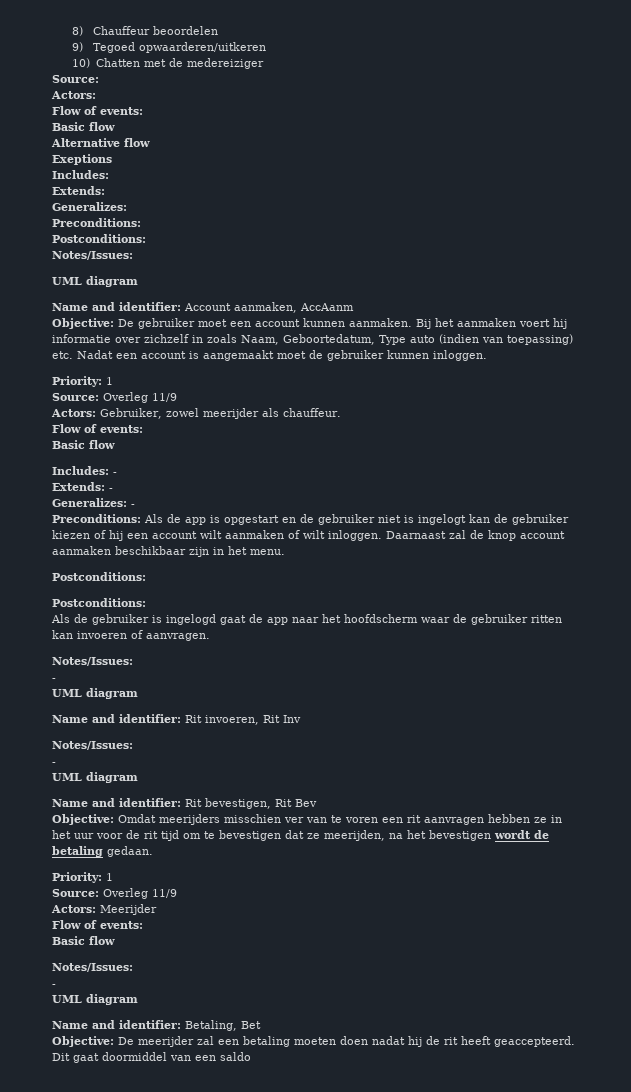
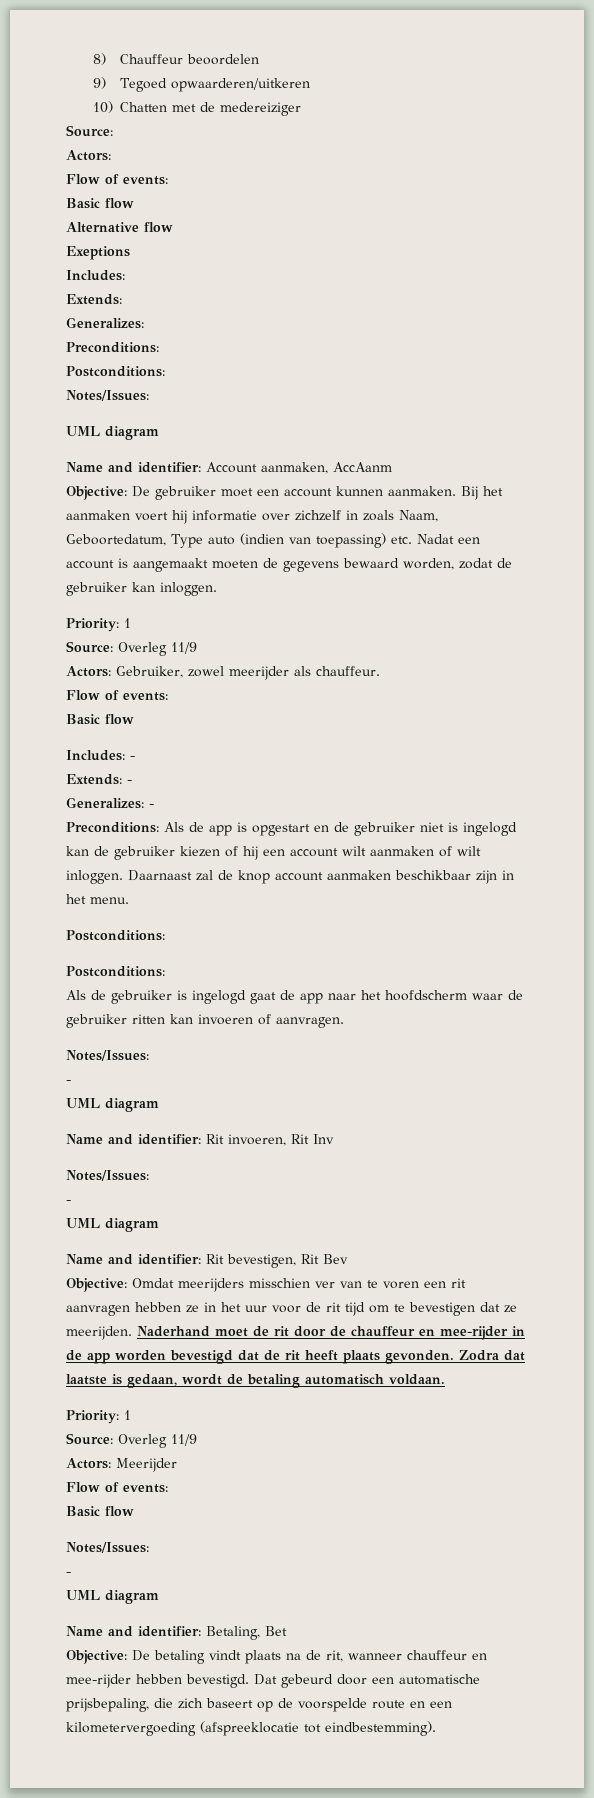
- Bij het aanmaken voert hij informatie over zichzelf in zoals Naam, Geboortedatum, Type auto (indien van toepassing) etc. Nadat een account is aangemaakt moet de gebruiker kunnen inloggen.
+ Bij het aanmaken voert hij informatie over zichzelf in zoals Naam, Geboortedatum, Type auto (indien van toepassing) etc. Nadat een account is aangemaakt moeten de gegevens bewaard worden, zodat de gebruiker kan inloggen.
- Preconditions: Als de app is opgestart en de gebruiker niet is ingelogt kan de gebruiker kiezen of hij een account wilt aanmaken of wilt inloggen.
+ Preconditions: Als de app is opgestart en de gebruiker niet is ingelogd kan de gebruiker kiezen of hij een account wilt aanmaken of wilt inloggen.
- Objective: Omdat meerijders misschien ver van te voren een rit aanvragen hebben ze in het uur voor de rit tijd om te bevestigen dat ze meerijden, na het bevestigen wordt de betaling gedaan.
+ Objective: Omdat meerijders misschien ver van te voren een rit aanvragen hebben ze in het uur voor de rit tijd om te bevestigen dat ze meerijden. Naderhand moet de rit door de chauffeur en mee-rijder in de app worden bevestigd dat de rit heeft plaats gevonden. Zodra dat laatste is gedaan, wordt de betaling automatisch voldaan.
- Objective: De meerijder zal een betaling moeten doen nadat hij de rit heeft geaccepteerd. Dit gaat doormiddel van een saldo
+ Objective: De betaling vindt plaats na de rit, wanneer chauffeur en mee-rijder hebben bevestigd. Dat gebeurd door een automatische prijsbepaling, die zich baseert op de voorspelde route en een kilometervergoeding (afspreeklocatie tot eindbestemming).

